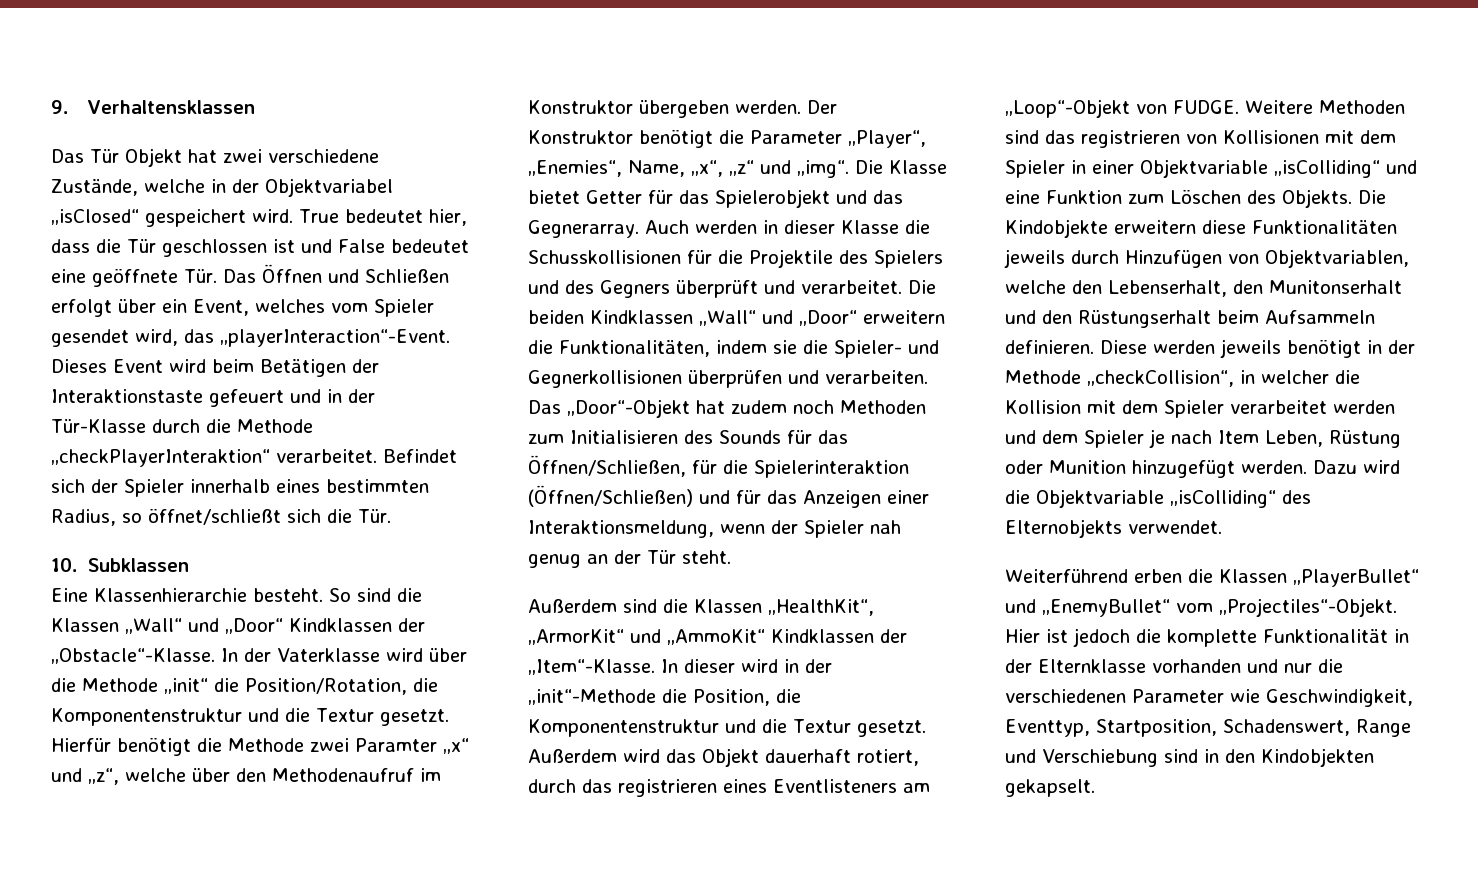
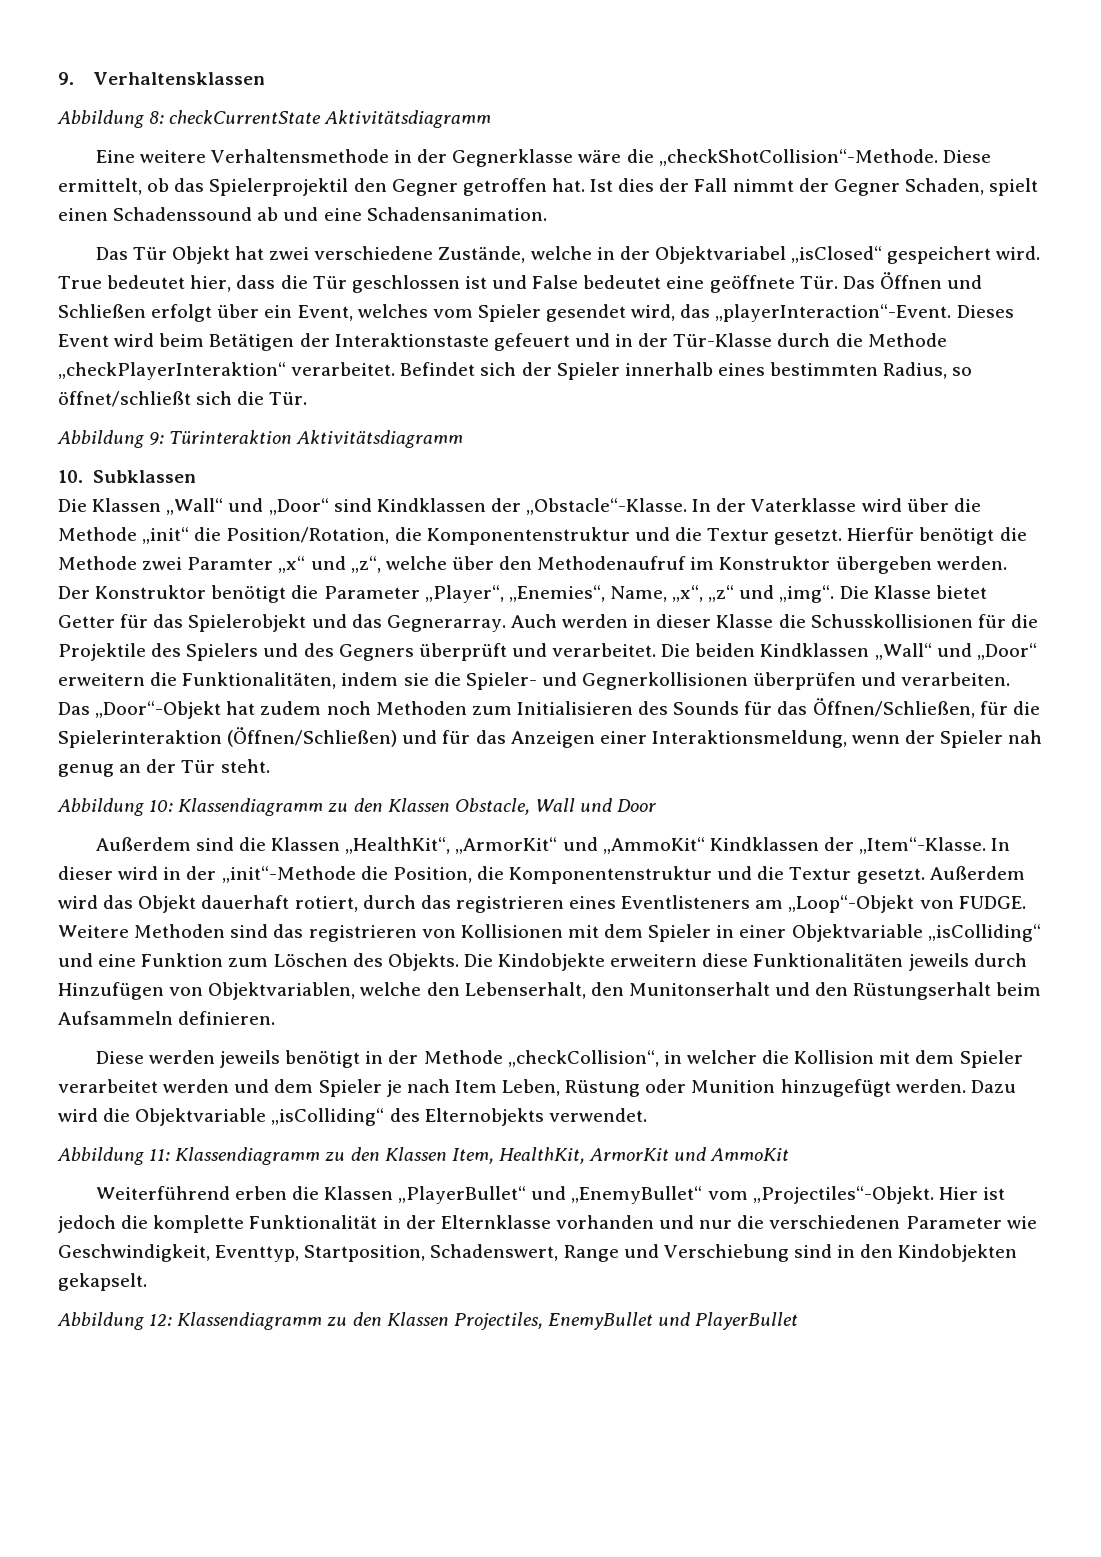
+ Abbildung 8: checkCurrentState Aktivitätsdiagramm
+ Eine weitere Verhaltensmethode in der Gegnerklasse wäre die „checkShotCollision“-Methode. Diese ermittelt, ob das Spielerprojektil den Gegner getroffen hat. Ist dies der Fall nimmt der Gegner Schaden, spielt einen Schadenssound ab und eine Schadensanimation.
+ Abbildung 9: Türinteraktion Aktivitätsdiagramm
  10. Subklassen
- Eine Klassenhierarchie besteht. So sind die Klassen „Wall“ und „Door“ Kindklassen der „Obstacle“-Klasse.
+ Die Klassen „Wall“ und „Door“ sind Kindklassen der „Obstacle“-Klasse.
+ Abbildung 10: Klassendiagramm zu den Klassen Obstacle, Wall und Door
- Die Kindobjekte erweitern diese Funktionalitäten jeweils durch Hinzufügen von Objektvariablen, welche den Lebenserhalt, den Munitonserhalt und den Rüstungserhalt beim Aufsammeln definieren. Diese werden jeweils benötigt in der Methode „checkCollision“, in welcher die Kollision mit dem Spieler verarbeitet werden und dem Spieler je nach Item Leben, Rüstung oder Munition hinzugefügt werden.
+ Die Kindobjekte erweitern diese Funktionalitäten jeweils durch Hinzufügen von Objektvariablen, welche den Lebenserhalt, den Munitonserhalt und den Rüstungserhalt beim Aufsammeln definieren.
+ Diese werden jeweils benötigt in der Methode „checkCollision“, in welcher die Kollision mit dem Spieler verarbeitet werden und dem Spieler je nach Item Leben, Rüstung oder Munition hinzugefügt werden.
+ Abbildung 11: Klassendiagramm zu den Klassen Item, HealthKit, ArmorKit und AmmoKit
+ Abbildung 12: Klassendiagramm zu den Klassen Projectiles, EnemyBullet und PlayerBullet

